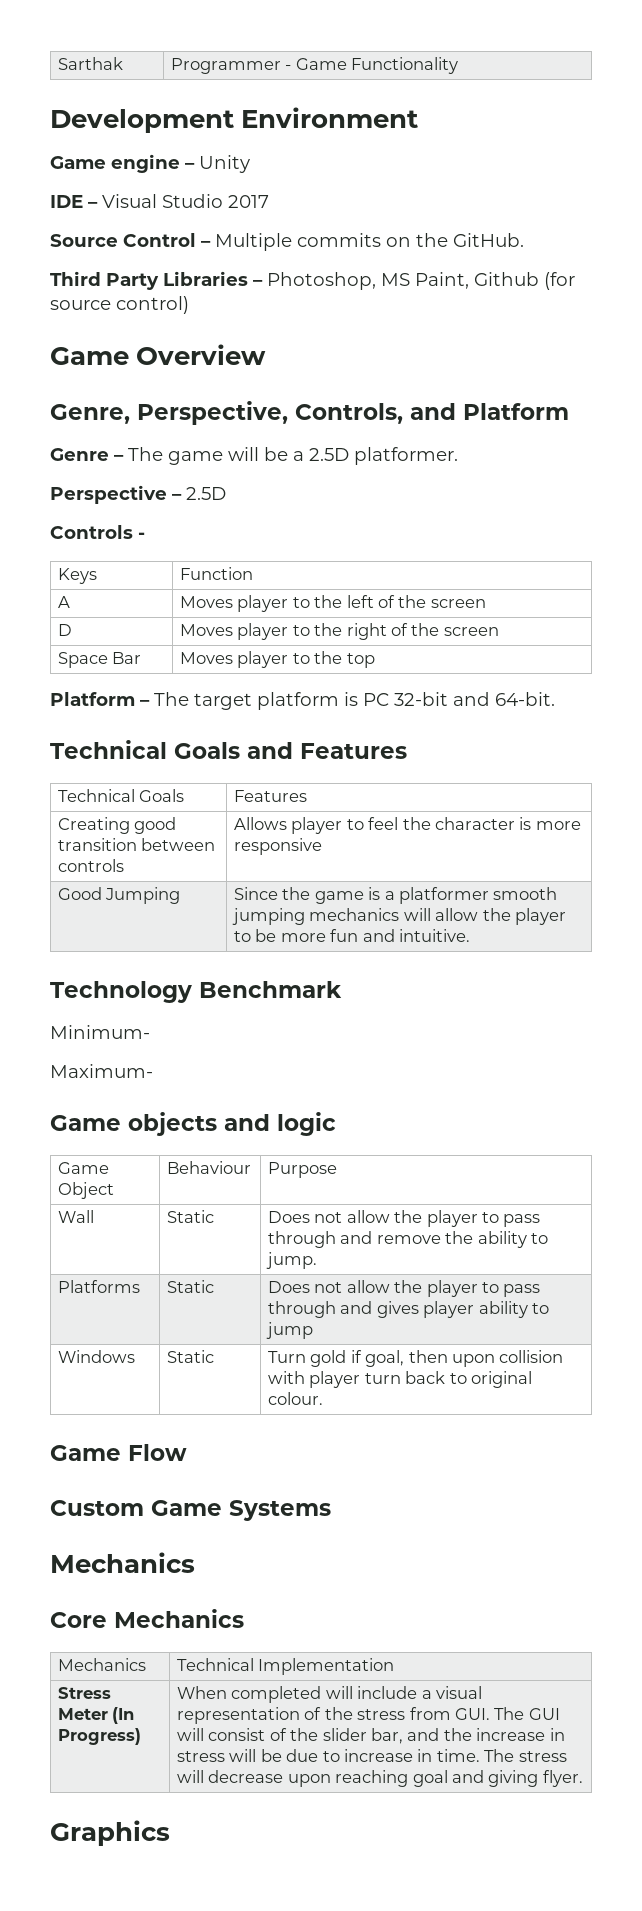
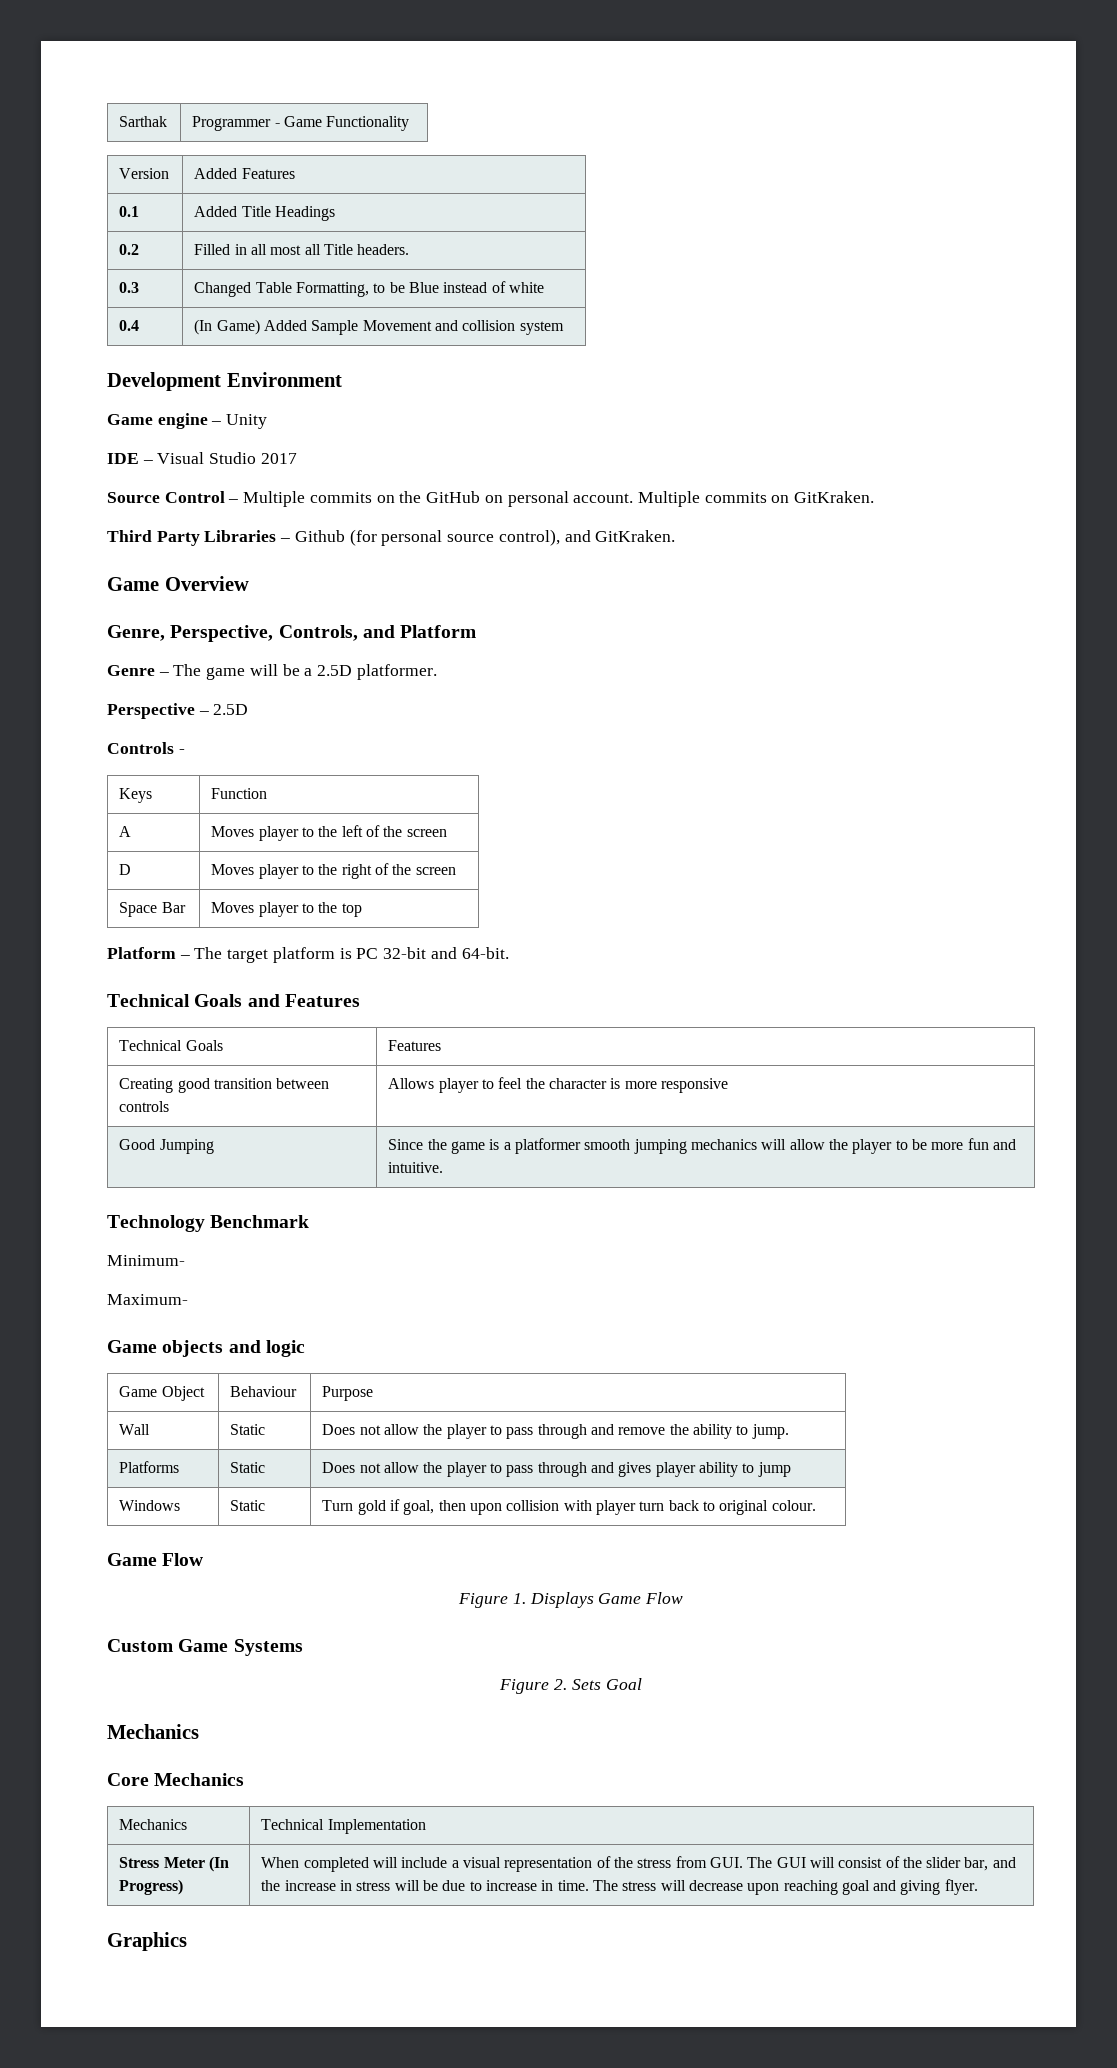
+ Version | Added Features
+ 0.1 | Added Title Headings
+ 0.2 | Filled in all most all Title headers.
+ 0.3 | Changed Table Formatting, to be Blue instead of white
+ 0.4 | (In Game) Added Sample Movement and collision system
- Source Control – Multiple commits on the GitHub.
- Third Party Libraries – Photoshop, MS Paint, Github (for source control)
+ Source Control – Multiple commits on the GitHub on personal account. Multiple commits on GitKraken.
+ Third Party Libraries – Github (for personal source control), and GitKraken.
+ Figure 1. Displays Game Flow
+ Figure 2. Sets Goal

